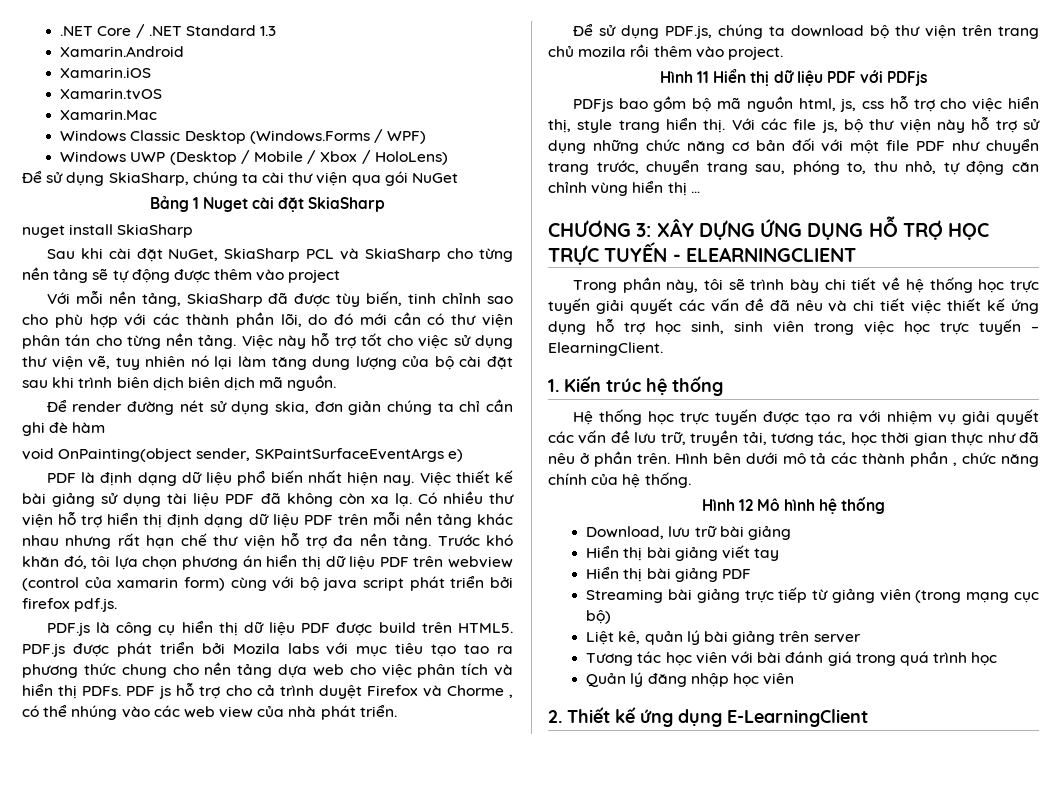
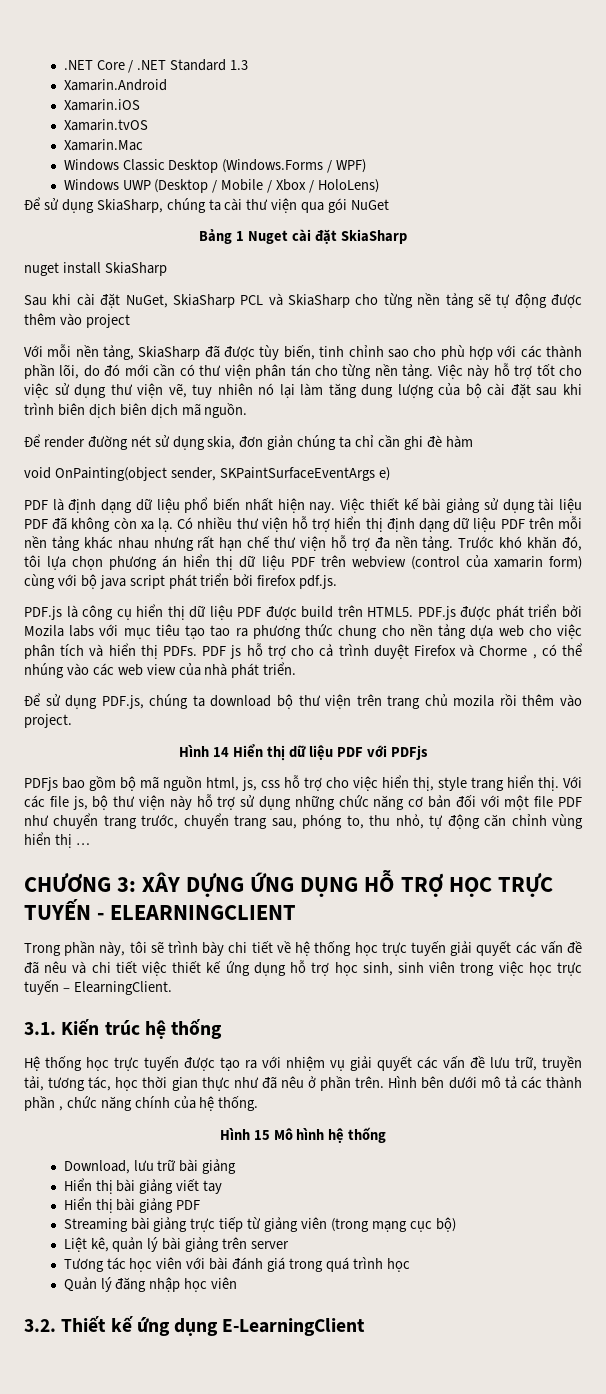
- Hình 11 Hiển thị dữ liệu PDF với PDFjs
+ Hình 14 Hiển thị dữ liệu PDF với PDFjs
- 1. Kiến trúc hệ thống
+ 3.1. Kiến trúc hệ thống
- Hình 12 Mô hình hệ thống
+ Hình 15 Mô hình hệ thống
- 2. Thiết kế ứng dụng E-LearningClient
+ 3.2. Thiết kế ứng dụng E-LearningClient

